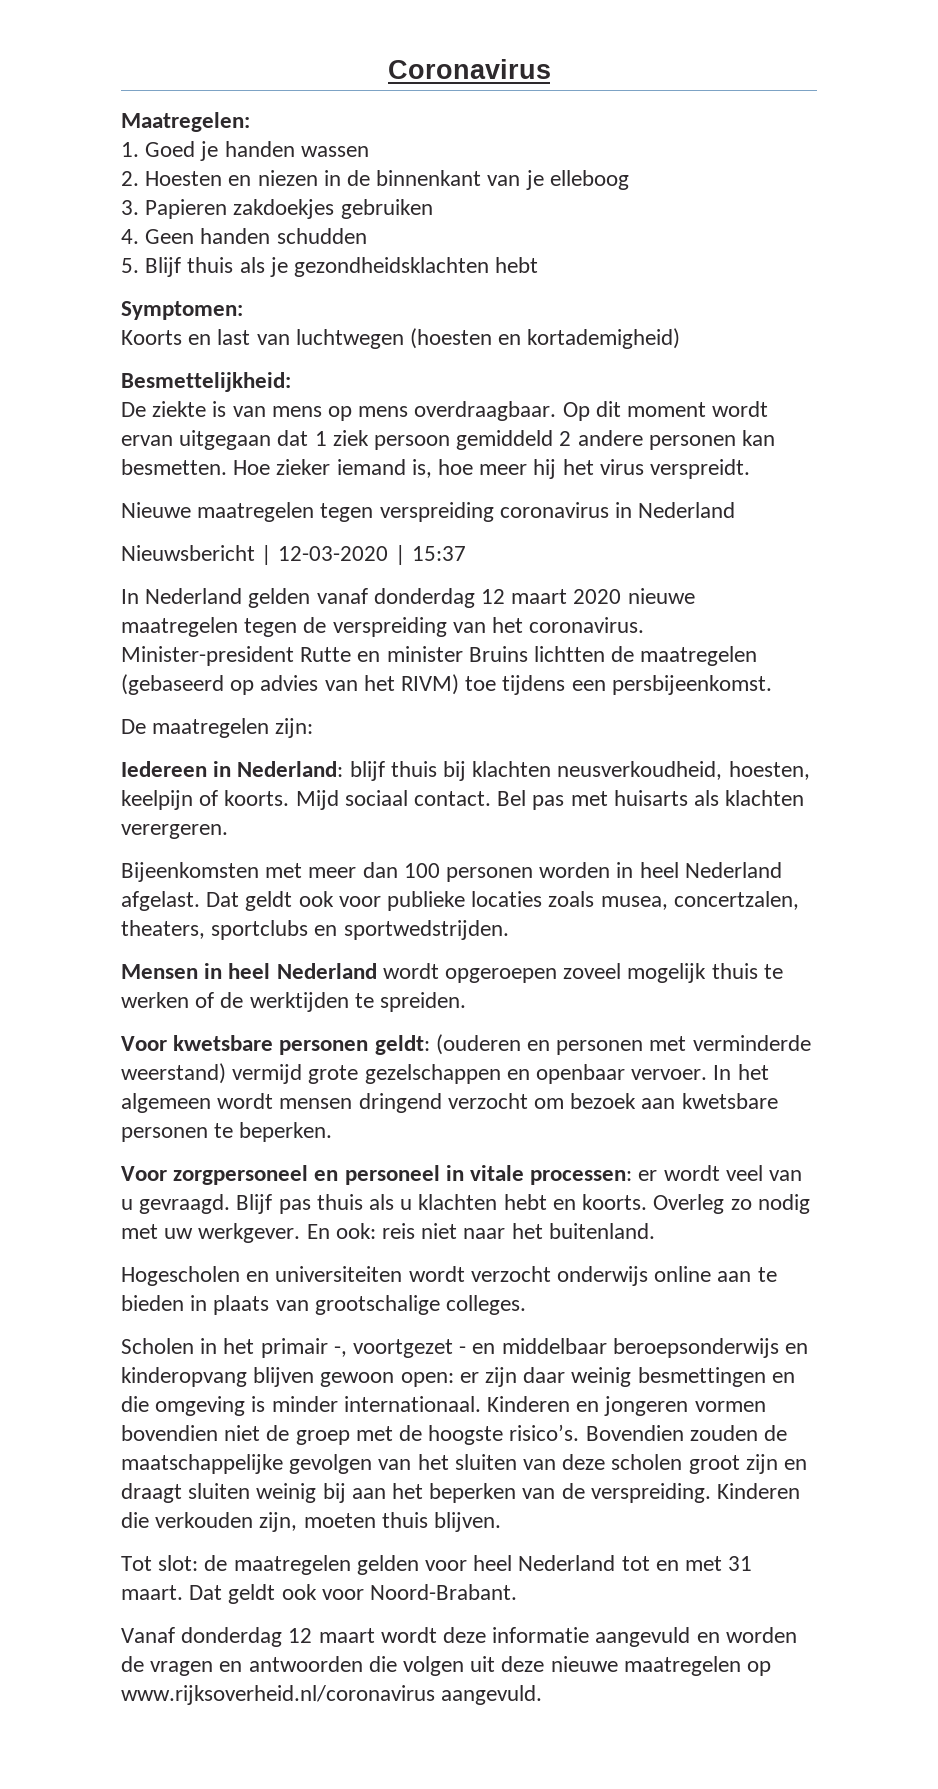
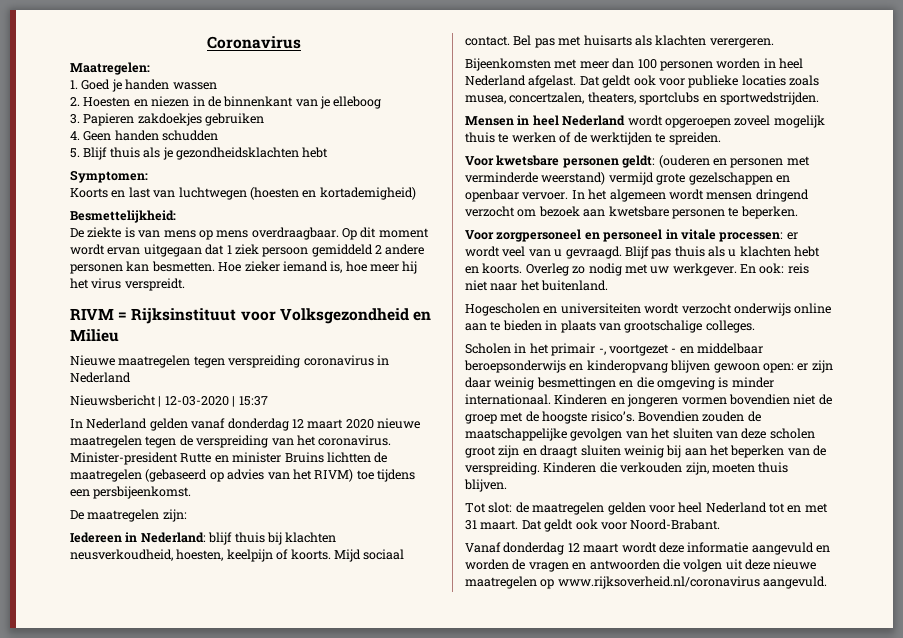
+ RIVM = Rijksinstituut voor Volksgezondheid en Milieu

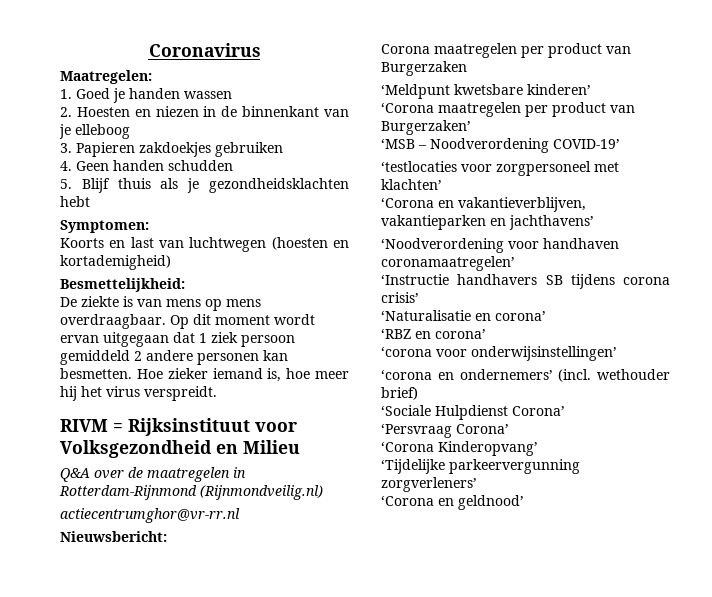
- Nieuwe maatregelen tegen verspreiding coronavirus in Nederland
- Nieuwsbericht | 12-03-2020 | 15:37
- In Nederland gelden vanaf donderdag 12 maart 2020 nieuwe maatregelen tegen de verspreiding van het coronavirus. Minister-president Rutte en minister Bruins lichtten de maatregelen (gebaseerd op advies van het RIVM) toe tijdens een persbijeenkomst.
- De maatregelen zijn:
- Iedereen in Nederland: blijf thuis bij klachten neusverkoudheid, hoesten, keelpijn of koorts. Mijd sociaal contact. Bel pas met huisarts als klachten verergeren.
- Bijeenkomsten met meer dan 100 personen worden in heel Nederland afgelast. Dat geldt ook voor publieke locaties zoals musea, concertzalen, theaters, sportclubs en sportwedstrijden.
- Mensen in heel Nederland wordt opgeroepen zoveel mogelijk thuis te werken of de werktijden te spreiden.
- Voor kwetsbare personen geldt: (ouderen en personen met verminderde weerstand) vermijd grote gezelschappen en openbaar vervoer. In het algemeen wordt mensen dringend verzocht om bezoek aan kwetsbare personen te beperken.
- Voor zorgpersoneel en personeel in vitale processen: er wordt veel van u gevraagd. Blijf pas thuis als u klachten hebt en koorts. Overleg zo nodig met uw werkgever. En ook: reis niet naar het buitenland.
- Hogescholen en universiteiten wordt verzocht onderwijs online aan te bieden in plaats van grootschalige colleges.
- Scholen in het primair -, voortgezet - en middelbaar beroepsonderwijs en kinderopvang blijven gewoon open: er zijn daar weinig besmettingen en die omgeving is minder internationaal. Kinderen en jongeren vormen bovendien niet de groep met de hoogste risico’s. Bovendien zouden de maatschappelijke gevolgen van het sluiten van deze scholen groot zijn en draagt sluiten weinig bij aan het beperken van de verspreiding. Kinderen die verkouden zijn, moeten thuis blijven.
- Tot slot: de maatregelen gelden voor heel Nederland tot en met 31 maart. Dat geldt ook voor Noord-Brabant.
- Vanaf donderdag 12 maart wordt deze informatie aangevuld en worden de vragen en antwoorden die volgen uit deze nieuwe maatregelen op www.rijksoverheid.nl/coronavirus aangevuld.
+ Q&A over de maatregelen in Rotterdam-Rijnmond (Rijnmondveilig.nl)
+ actiecentrumghor@vr-rr.nl
+ Nieuwsbericht:
+ Corona maatregelen per product van Burgerzaken
+ ‘Meldpunt kwetsbare kinderen’
+ ‘Corona maatregelen per product van Burgerzaken’
+ ‘MSB – Noodverordening COVID-19’
+ ‘testlocaties voor zorgpersoneel met klachten’
+ ‘Corona en vakantieverblijven, vakantieparken en jachthavens’
+ ‘Noodverordening voor handhaven coronamaatregelen’
+ ‘Instructie handhavers SB tijdens corona crisis’
+ ‘Naturalisatie en corona’
+ ‘RBZ en corona’
+ ‘corona voor onderwijsinstellingen’
+ ‘corona en ondernemers’ (incl. wethouder brief)
+ ‘Sociale Hulpdienst Corona’
+ ‘Persvraag Corona’
+ ‘Corona Kinderopvang’
+ ‘Tijdelijke parkeervergunning zorgverleners’
+ ‘Corona en geldnood’

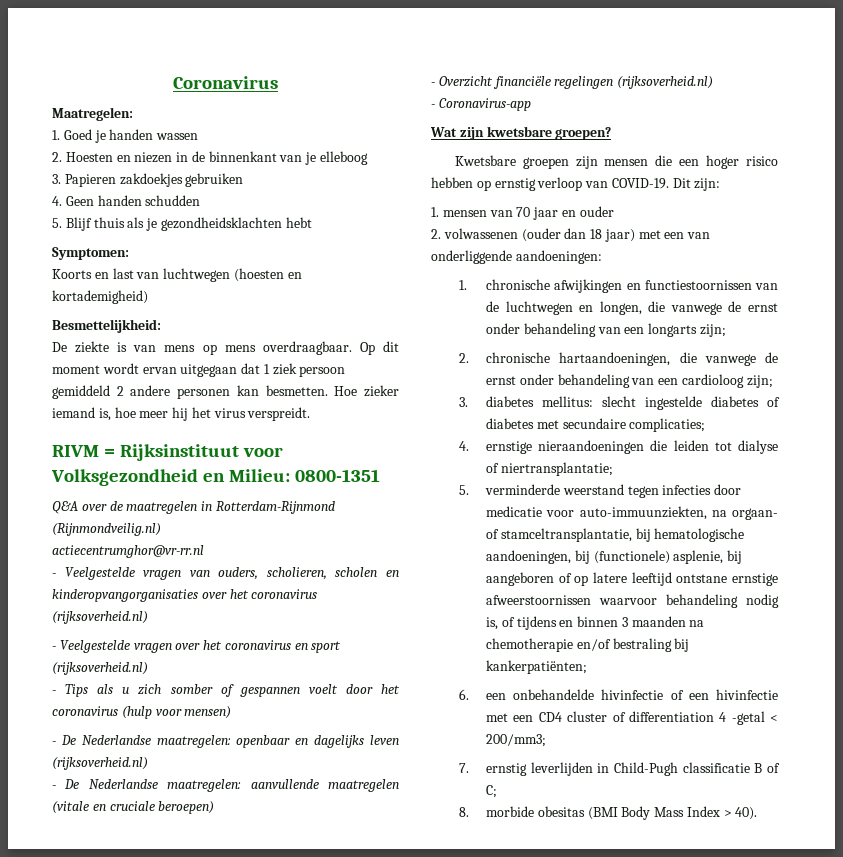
- RIVM = Rijksinstituut voor Volksgezondheid en Milieu
+ RIVM = Rijksinstituut voor Volksgezondheid en Milieu: 0800-1351
- Nieuwsbericht:
- Corona maatregelen per product van Burgerzaken
- ‘Meldpunt kwetsbare kinderen’
- ‘Corona maatregelen per product van Burgerzaken’
- ‘MSB – Noodverordening COVID-19’
- ‘testlocaties voor zorgpersoneel met klachten’
- ‘Corona en vakantieverblijven, vakantieparken en jachthavens’
- ‘Noodverordening voor handhaven coronamaatregelen’
- ‘Instructie handhavers SB tijdens corona crisis’
- ‘Naturalisatie en corona’
- ‘RBZ en corona’
- ‘corona voor onderwijsinstellingen’
- ‘corona en ondernemers’ (incl. wethouder brief)
- ‘Sociale Hulpdienst Corona’
- ‘Persvraag Corona’
- ‘Corona Kinderopvang’
- ‘Tijdelijke parkeervergunning zorgverleners’
- ‘Corona en geldnood’
+ - Veelgestelde vragen van ouders, scholieren, scholen en kinderopvangorganisaties over het coronavirus (rijksoverheid.nl)
+ - Veelgestelde vragen over het coronavirus en sport (rijksoverheid.nl)
+ - Tips als u zich somber of gespannen voelt door het coronavirus (hulp voor mensen)
+ - De Nederlandse maatregelen: openbaar en dagelijks leven (rijksoverheid.nl)
+ - De Nederlandse maatregelen: aanvullende maatregelen (vitale en cruciale beroepen)
+ - Overzicht financiële regelingen (rijksoverheid.nl)
+ - Coronavirus-app
+ Wat zijn kwetsbare groepen?
+ Kwetsbare groepen zijn mensen die een hoger risico hebben op ernstig verloop van COVID-19. Dit zijn:
+ 1. mensen van 70 jaar en ouder
+ 2. volwassenen (ouder dan 18 jaar) met een van onderliggende aandoeningen:
+ 1. chronische afwijkingen en functiestoornissen van de luchtwegen en longen, die vanwege de ernst onder behandeling van een longarts zijn;
+ 2. chronische hartaandoeningen, die vanwege de ernst onder behandeling van een cardioloog zijn;
+ 3. diabetes mellitus: slecht ingestelde diabetes of diabetes met secundaire complicaties;
+ 4. ernstige nieraandoeningen die leiden tot dialyse of niertransplantatie;
+ 5. verminderde weerstand tegen infecties door medicatie voor auto-immuunziekten, na orgaan- of stamceltransplantatie, bij hematologische aandoeningen, bij (functionele) asplenie, bij aangeboren of op latere leeftijd ontstane ernstige afweerstoornissen waarvoor behandeling nodig is, of tijdens en binnen 3 maanden na chemotherapie en/of bestraling bij kankerpatiënten;
+ 6. een onbehandelde hivinfectie of een hivinfectie met een CD4 cluster of differentiation 4 -getal < 200/mm3;
+ 7. ernstig leverlijden in Child-Pugh classificatie B of C;
+ 8. morbide obesitas (BMI Body Mass Index > 40).

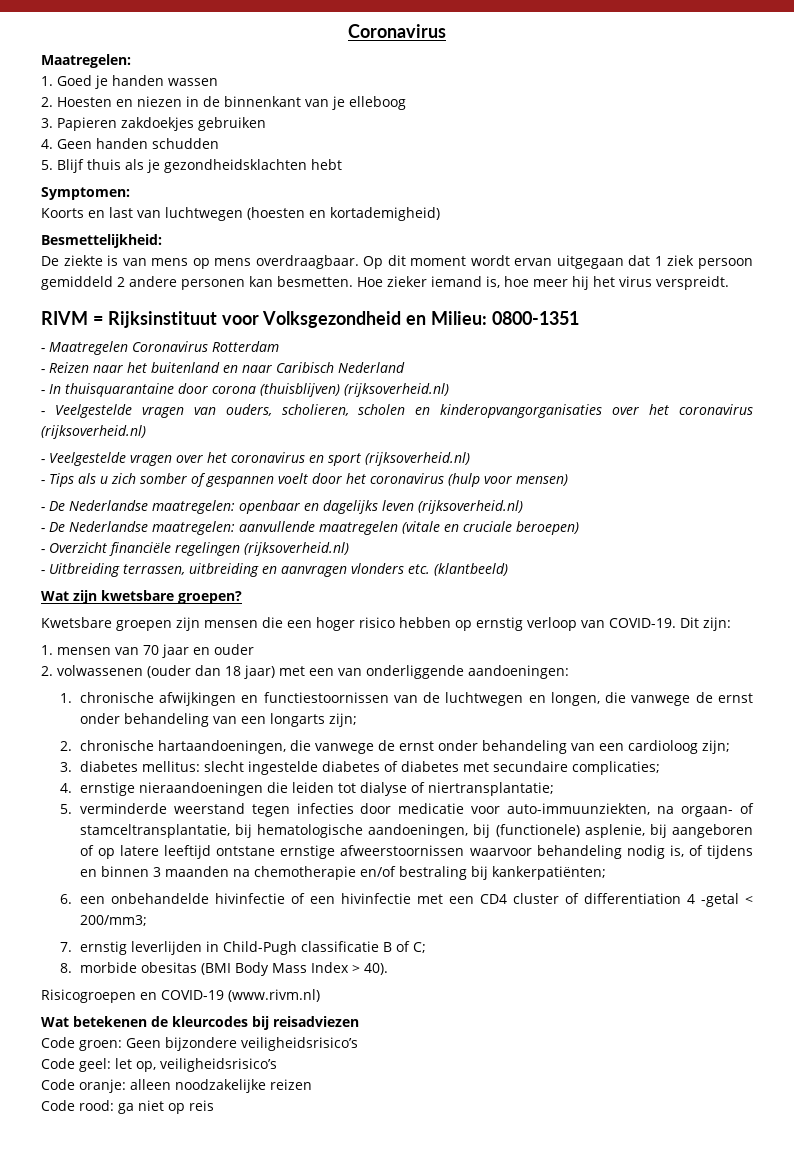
- Q&A over de maatregelen in Rotterdam-Rijnmond (Rijnmondveilig.nl)
- actiecentrumghor@vr-rr.nl
+ - Maatregelen Coronavirus Rotterdam
+ - Reizen naar het buitenland en naar Caribisch Nederland
+ - In thuisquarantaine door corona (thuisblijven) (rijksoverheid.nl)
- - Coronavirus-app
+ - Uitbreiding terrassen, uitbreiding en aanvragen vlonders etc. (klantbeeld)
+ Risicogroepen en COVID-19 (www.rivm.nl)
+ Wat betekenen de kleurcodes bij reisadviezen
+ Code groen: Geen bijzondere veiligheidsrisico’s
+ Code geel: let op, veiligheidsrisico’s
+ Code oranje: alleen noodzakelijke reizen
+ Code rood: ga niet op reis

